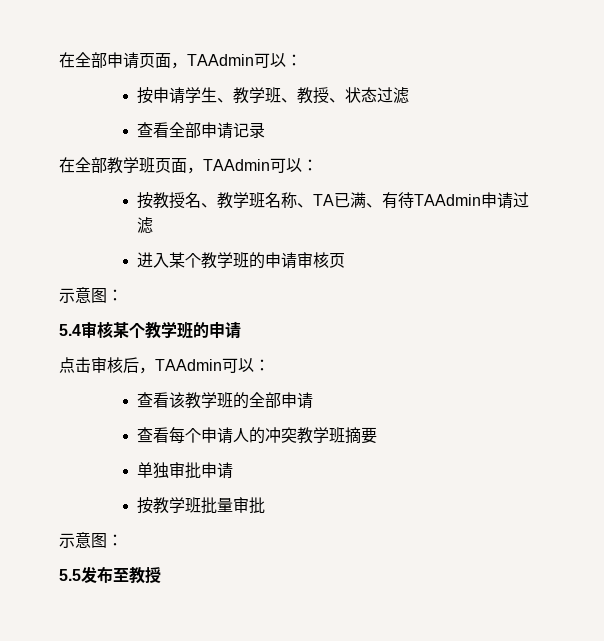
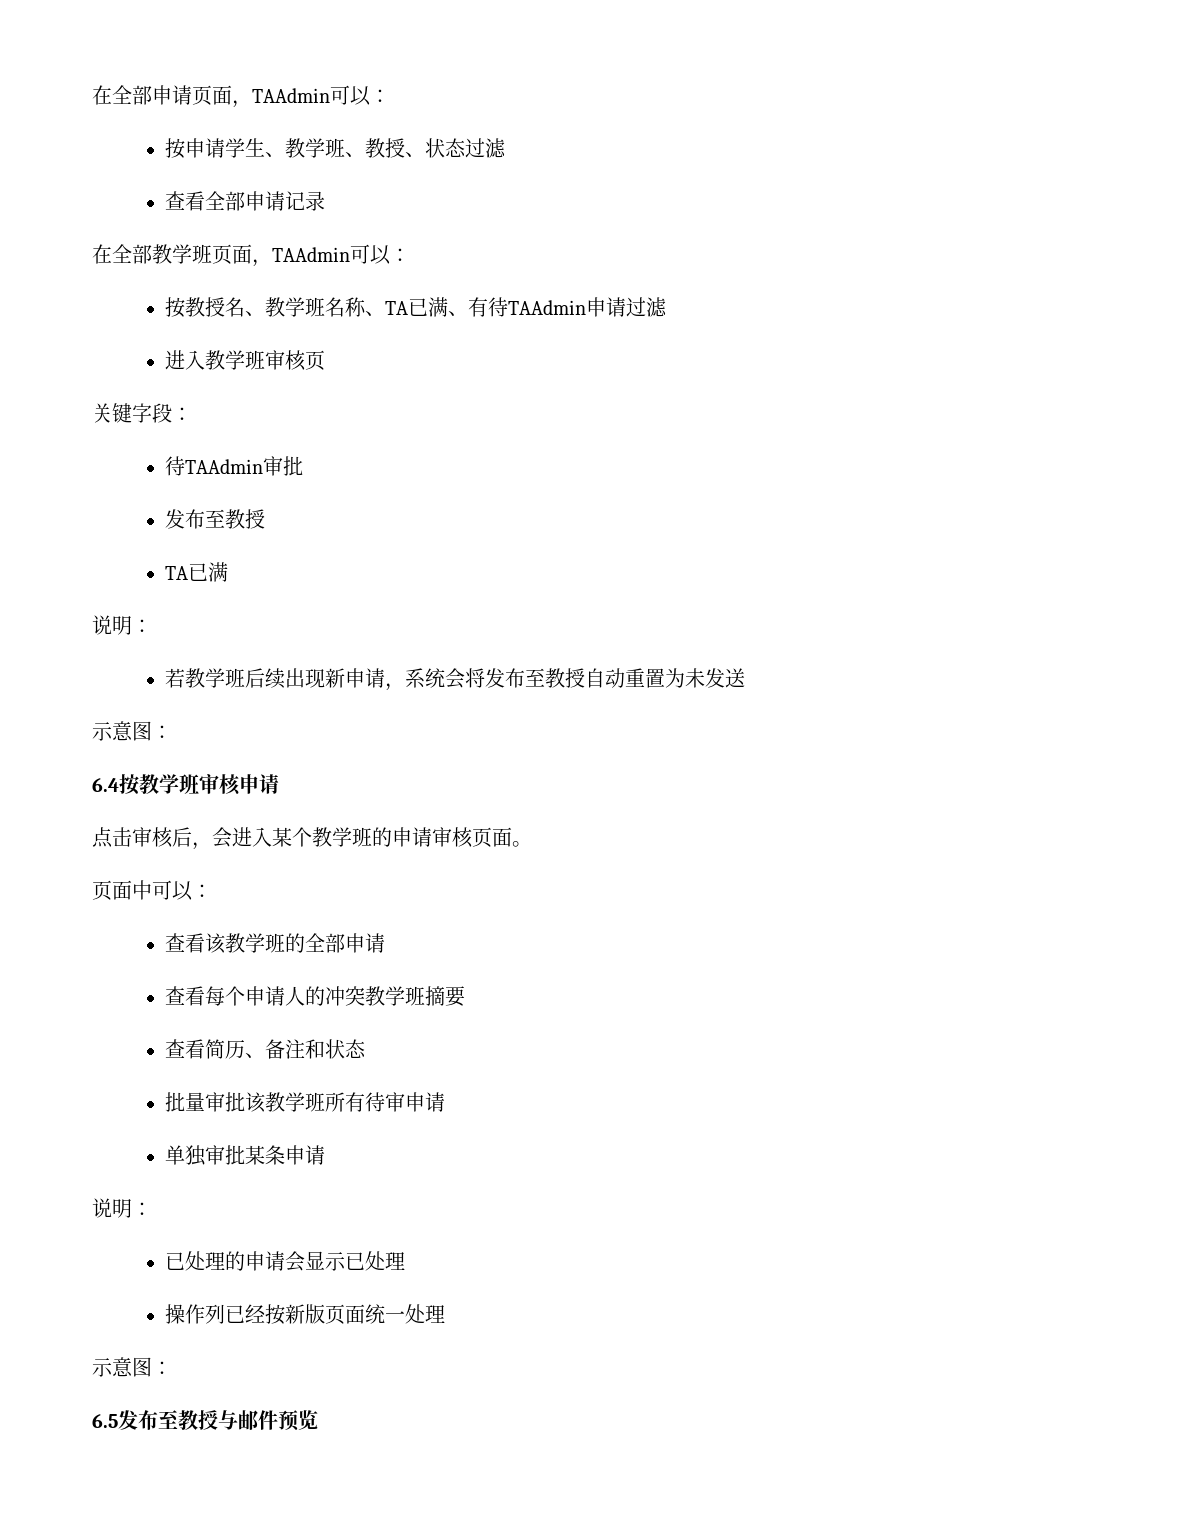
- 进入某个教学班的申请审核页
+ 进入教学班审核页
+ 关键字段：
+ 待TAAdmin审批
+ 发布至教授
+ TA已满
+ 说明：
+ 若教学班后续出现新申请，系统会将发布至教授自动重置为未发送
  示意图：
- 5.4审核某个教学班的申请
- 点击审核后，TAAdmin可以：
+ 6.4按教学班审核申请
+ 点击审核后，会进入某个教学班的申请审核页面。
+ 页面中可以：
+ 查看简历、备注和状态
+ 批量审批该教学班所有待审申请
- 单独审批申请
- 按教学班批量审批
+ 单独审批某条申请
+ 说明：
+ 已处理的申请会显示已处理
+ 操作列已经按新版页面统一处理
  示意图：
- 5.5发布至教授
+ 6.5发布至教授与邮件预览

